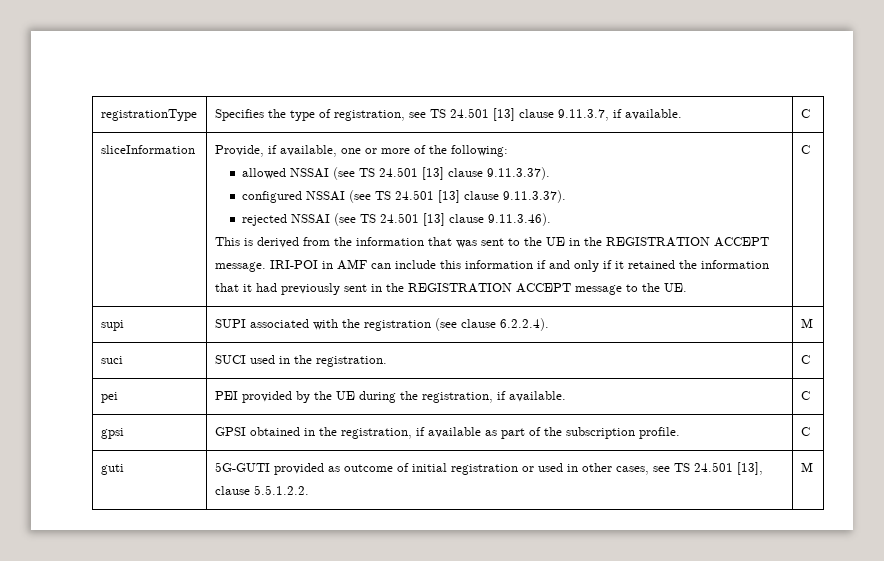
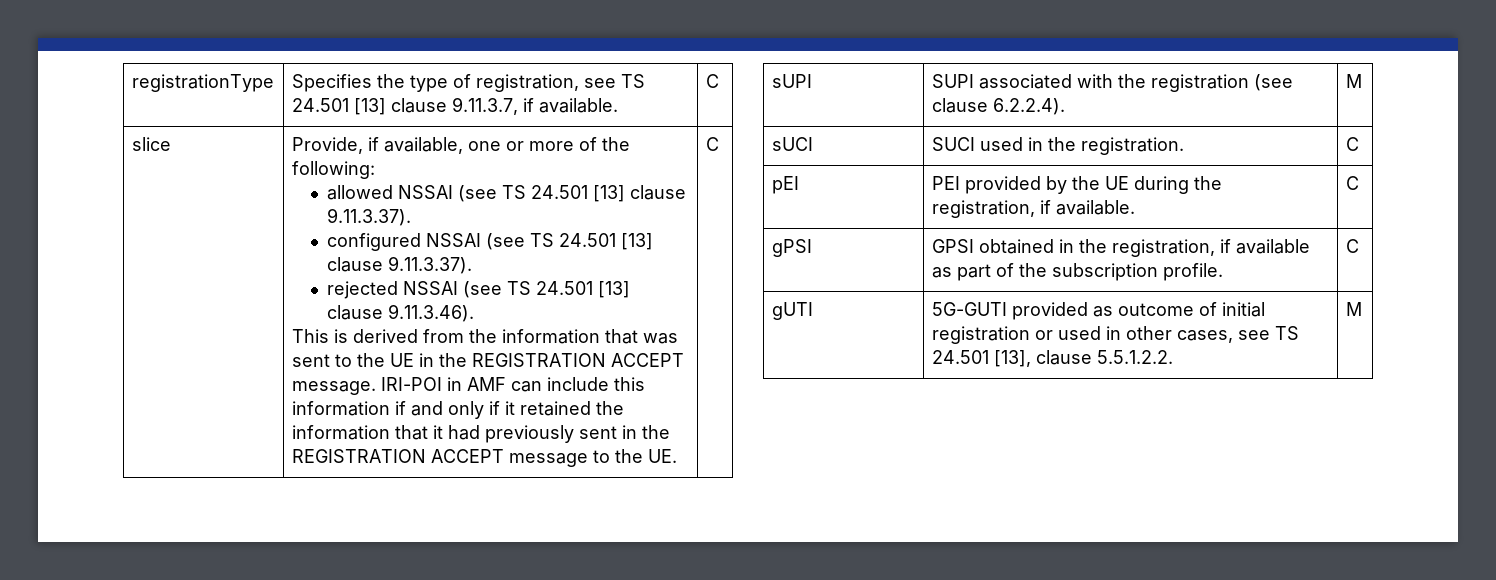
- sliceInformation
+ slice
- supi | SUPI associated with the registration (see clause 6.2.2.4). | M
+ sUPI | SUPI associated with the registration (see clause 6.2.2.4). | M
- suci | SUCI used in the registration. | C
+ sUCI | SUCI used in the registration. | C
- pei | PEI provided by the UE during the registration, if available. | C
+ pEI | PEI provided by the UE during the registration, if available. | C
- gpsi | GPSI obtained in the registration, if available as part of the subscription profile. | C
+ gPSI | GPSI obtained in the registration, if available as part of the subscription profile. | C
- guti | 5G-GUTI provided as outcome of initial registration or used in other cases, see TS 24.501 [13], clause 5.5.1.2.2. | M
+ gUTI | 5G-GUTI provided as outcome of initial registration or used in other cases, see TS 24.501 [13], clause 5.5.1.2.2. | M

